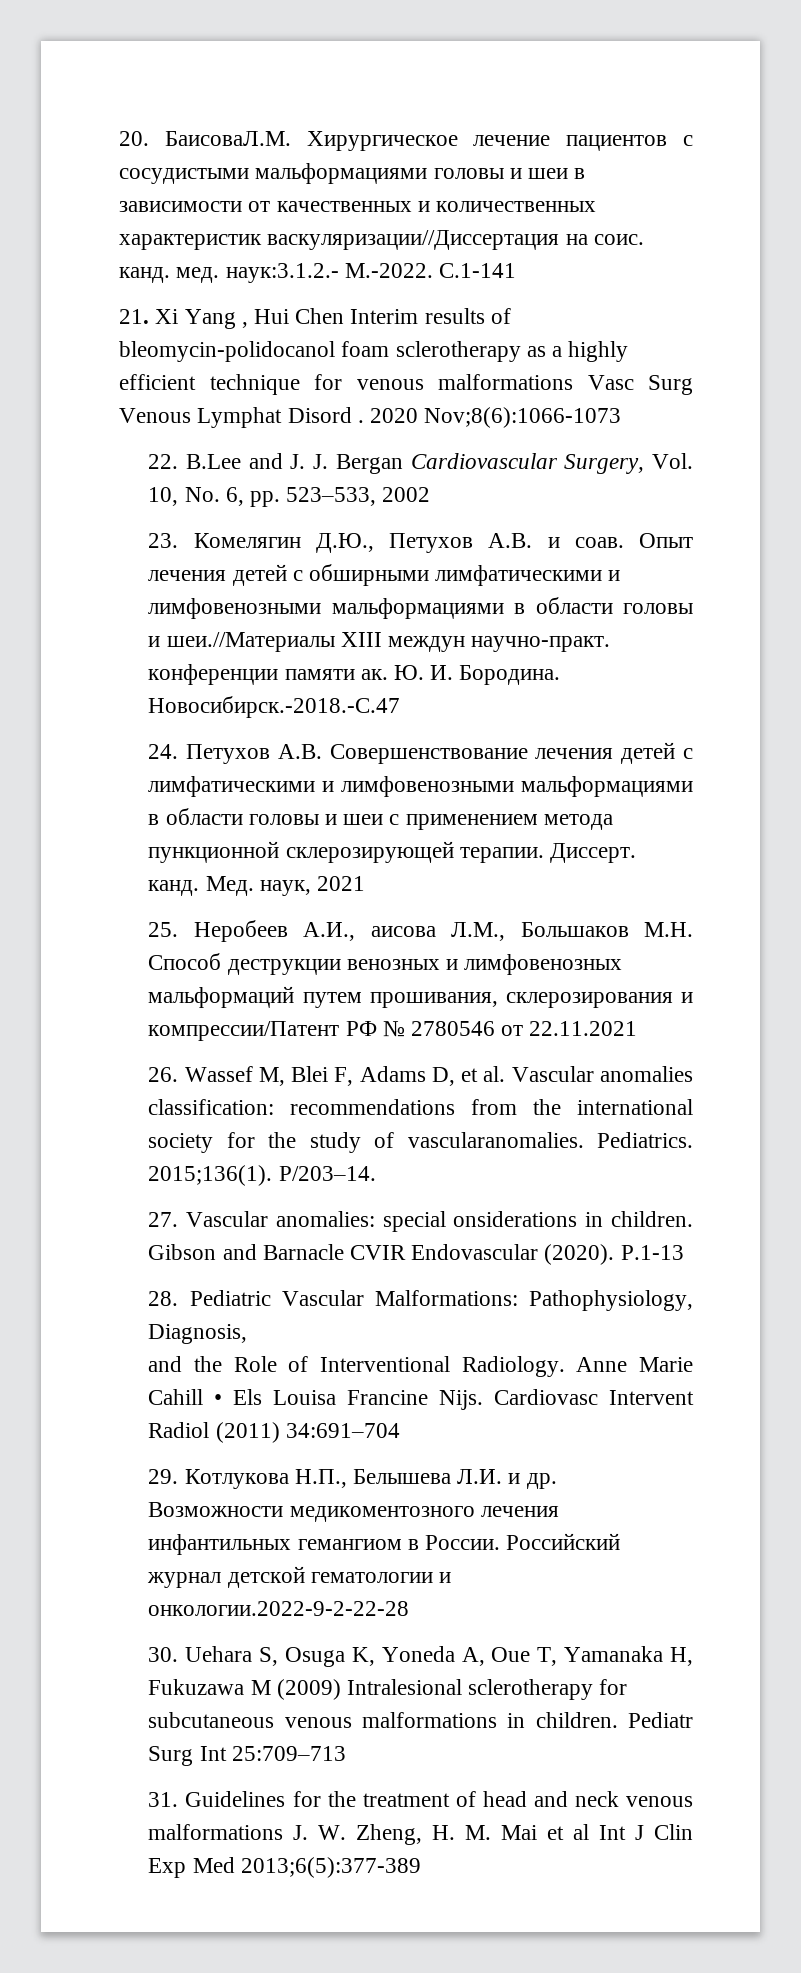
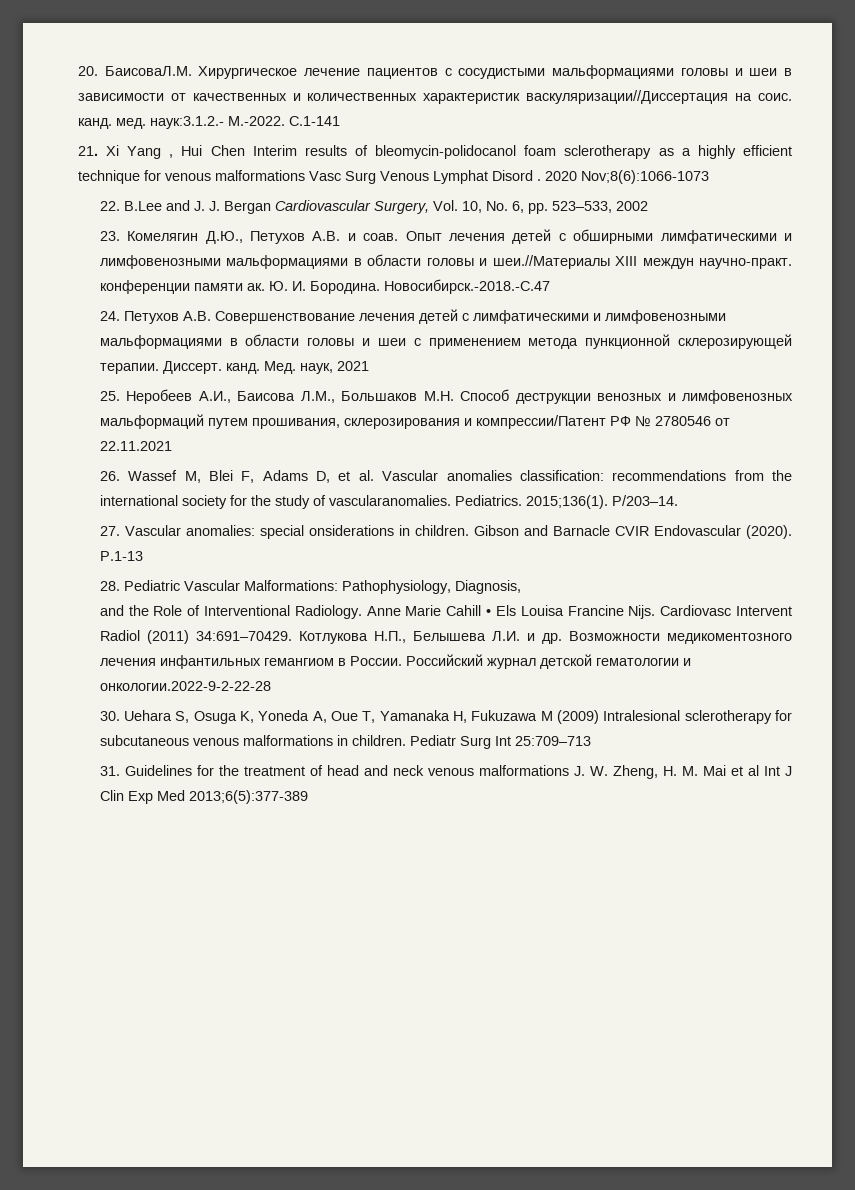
- 25. Неробеев А.И., аисова Л.М., Большаков М.Н. Способ деструкции венозных и лимфовенозных мальформаций путем прошивания, склерозирования и компрессии/Патент РФ № 2780546 от 22.11.2021
+ 25. Неробеев А.И., Баисова Л.М., Большаков М.Н. Способ деструкции венозных и лимфовенозных мальформаций путем прошивания, склерозирования и компрессии/Патент РФ № 2780546 от 22.11.2021
- Cardiovasc Intervent Radiol (2011) 34:691–704
- 29. Котлукова Н.П., Белышева Л.И. и др. Возможности медикоментозного лечения инфантильных гемангиом в России.
+ Cardiovasc Intervent Radiol (2011) 34:691–70429. Котлукова Н.П., Белышева Л.И. и др. Возможности медикоментозного лечения инфантильных гемангиом в России.

